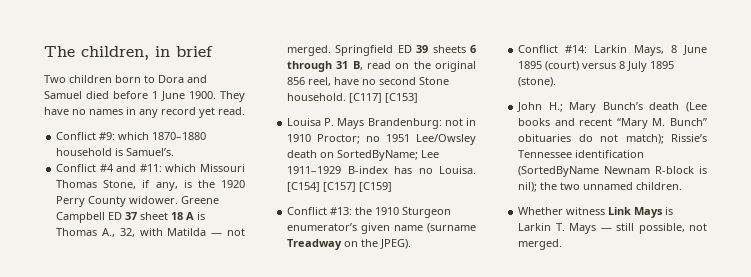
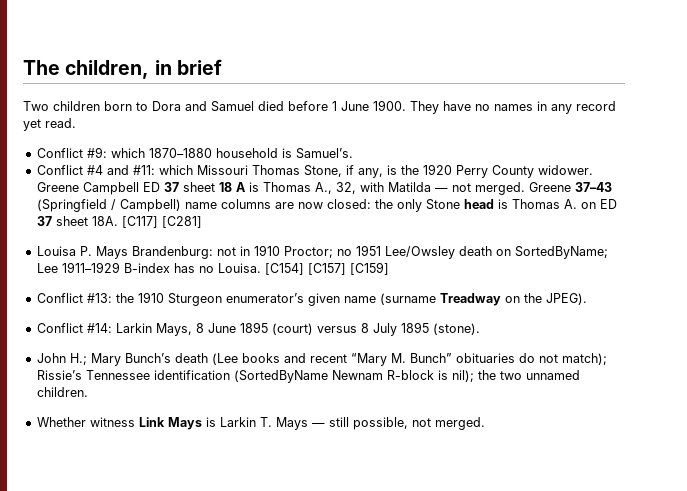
- Springfield ED 39 sheets 6 through 31 B, read on the original 856 reel, have no second Stone household. [C117] [C153]
+ Greene 37–43 (Springfield / Campbell) name columns are now closed: the only Stone head is Thomas A. on ED 37 sheet 18A. [C117] [C281]

